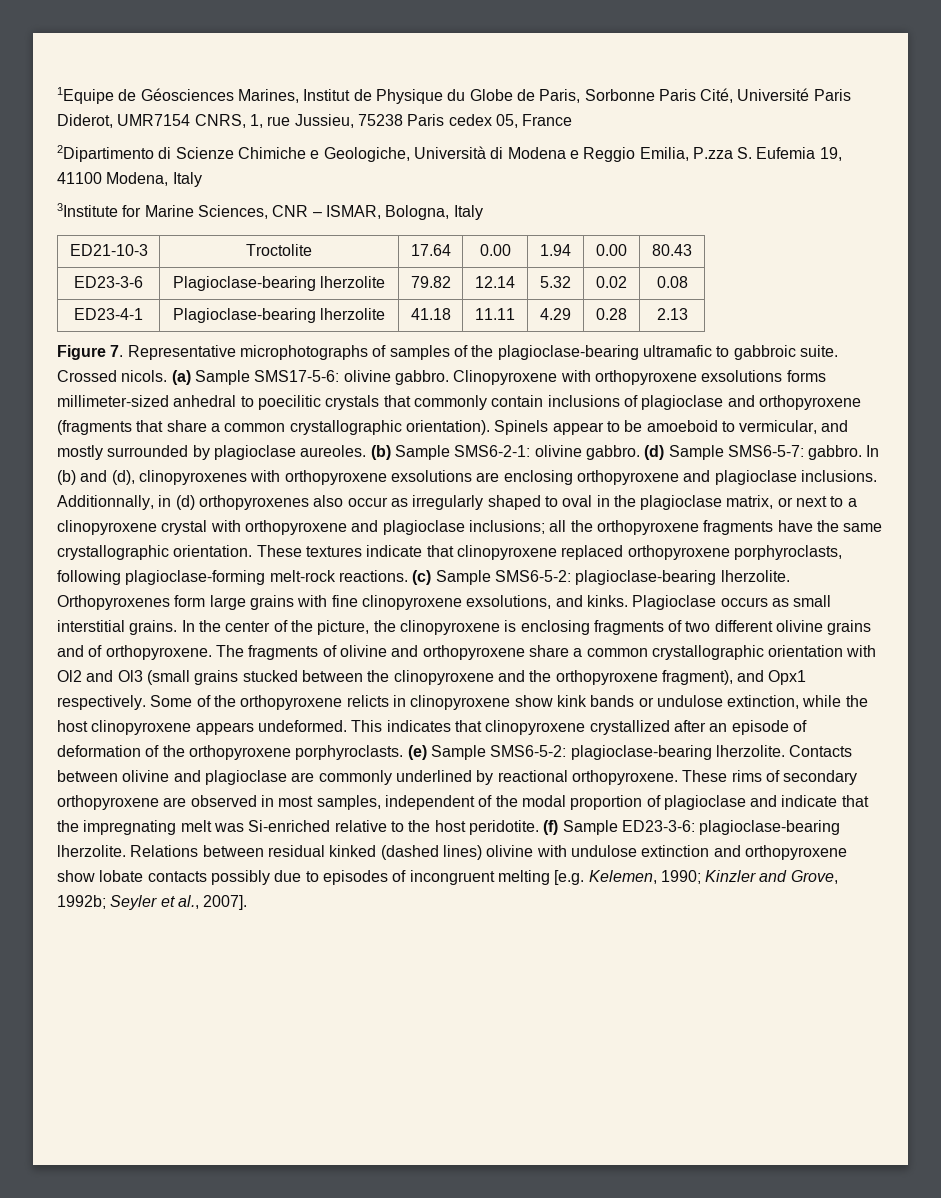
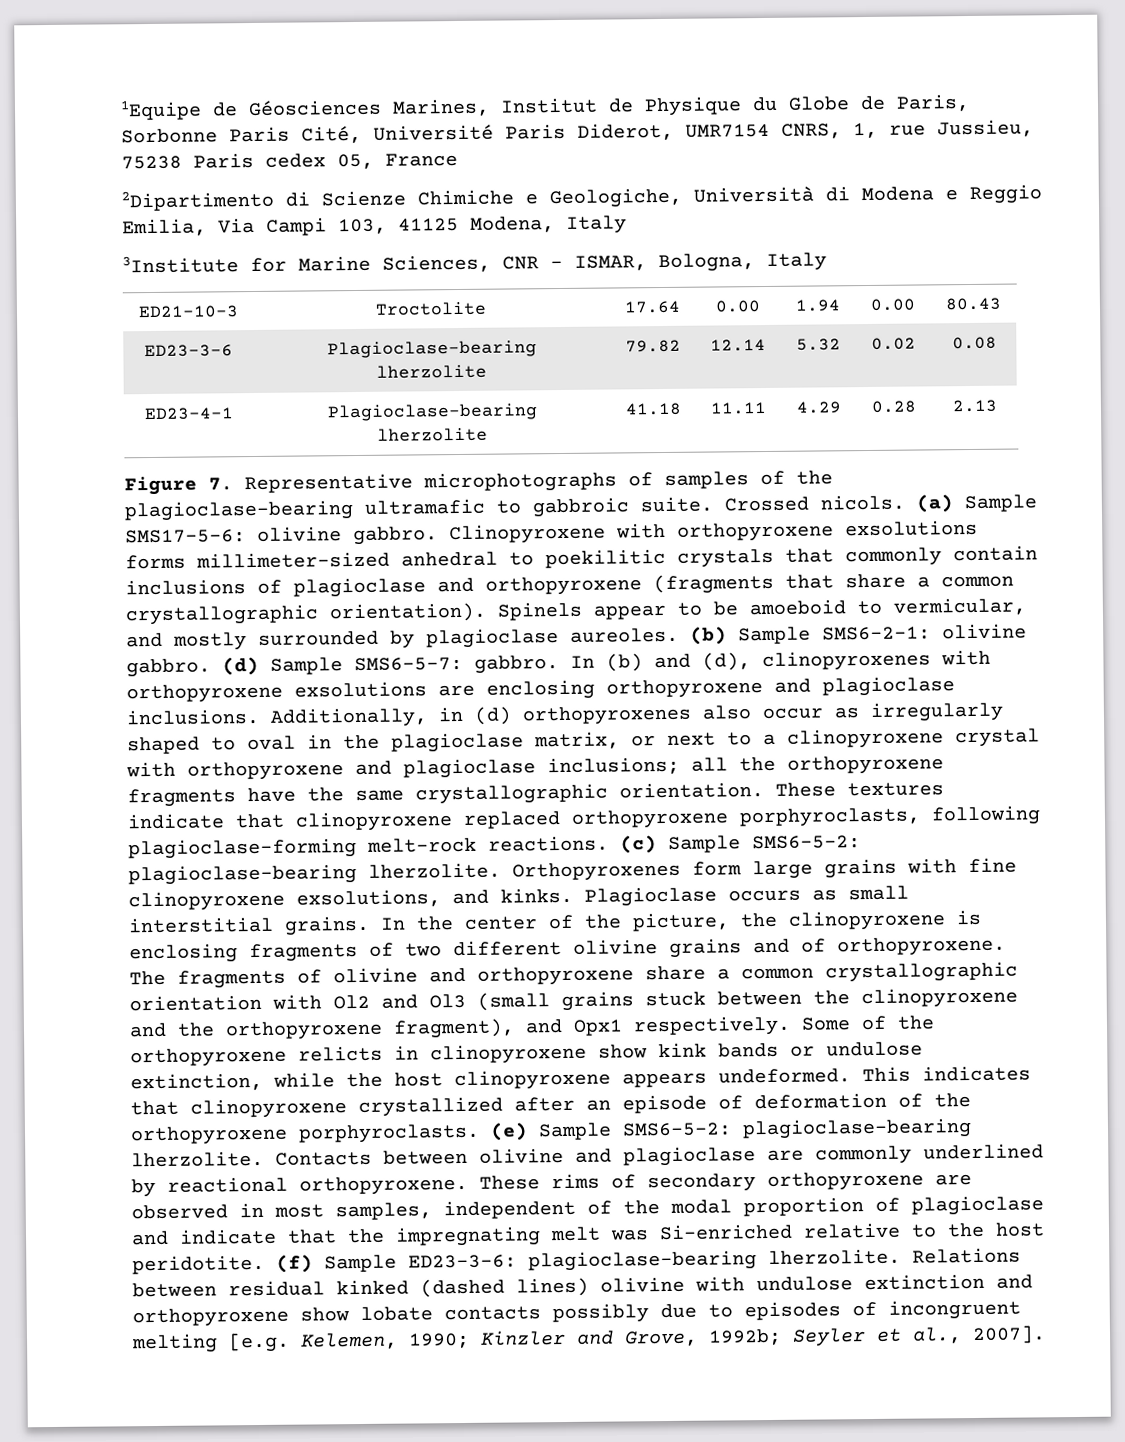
- 2Dipartimento di Scienze Chimiche e Geologiche, Università di Modena e Reggio Emilia, P.zza S. Eufemia 19, 41100 Modena, Italy
+ 2Dipartimento di Scienze Chimiche e Geologiche, Università di Modena e Reggio Emilia, Via Campi 103, 41125 Modena, Italy
- Clinopyroxene with orthopyroxene exsolutions forms millimeter-sized anhedral to poecilitic crystals that commonly contain inclusions of plagioclase and orthopyroxene (fragments that share a common crystallographic orientation).
+ Clinopyroxene with orthopyroxene exsolutions forms millimeter-sized anhedral to poekilitic crystals that commonly contain inclusions of plagioclase and orthopyroxene (fragments that share a common crystallographic orientation).
- Additionnally, in (d) orthopyroxenes also occur as irregularly shaped to oval in the plagioclase matrix, or next to a clinopyroxene crystal with orthopyroxene and plagioclase inclusions; all the orthopyroxene fragments have the same crystallographic orientation.
+ Additionally, in (d) orthopyroxenes also occur as irregularly shaped to oval in the plagioclase matrix, or next to a clinopyroxene crystal with orthopyroxene and plagioclase inclusions; all the orthopyroxene fragments have the same crystallographic orientation.
- The fragments of olivine and orthopyroxene share a common crystallographic orientation with Ol2 and Ol3 (small grains stucked between the clinopyroxene and the orthopyroxene fragment), and Opx1 respectively.
+ The fragments of olivine and orthopyroxene share a common crystallographic orientation with Ol2 and Ol3 (small grains stuck between the clinopyroxene and the orthopyroxene fragment), and Opx1 respectively.

